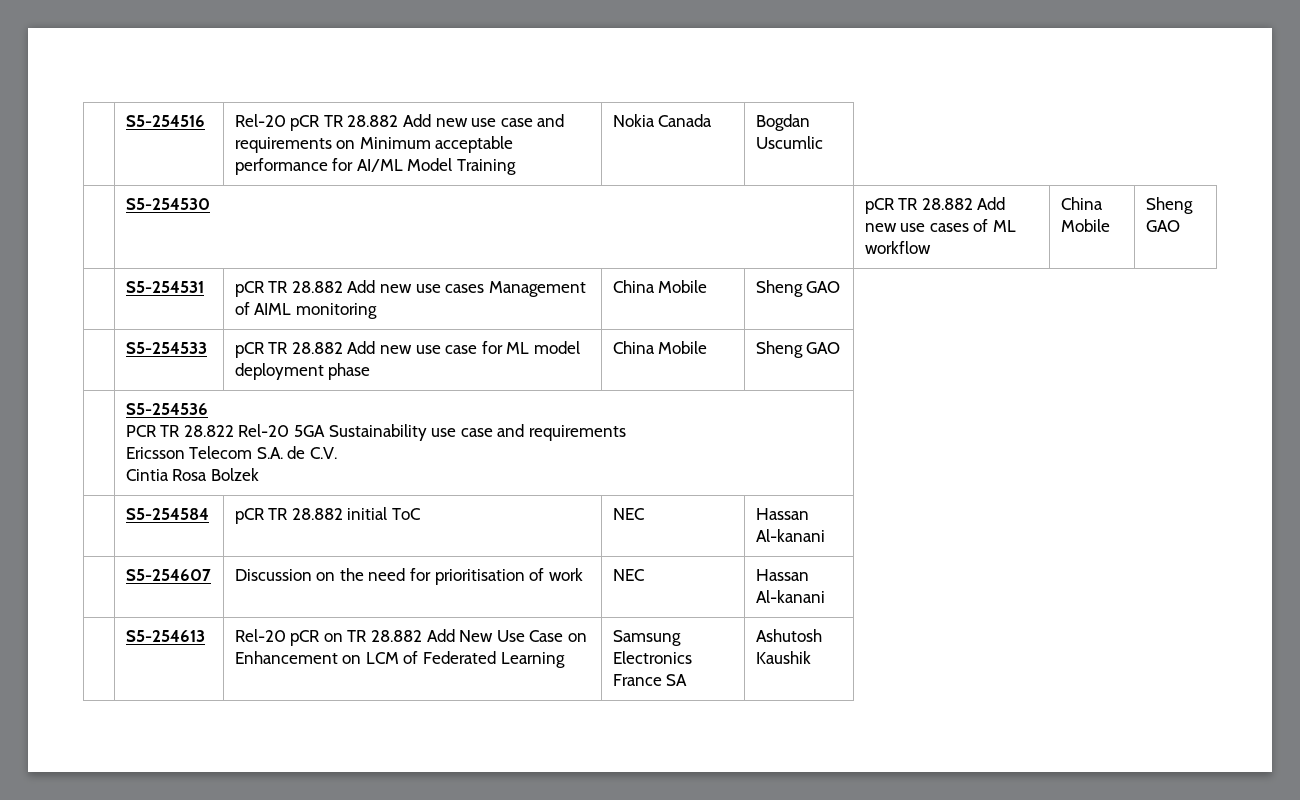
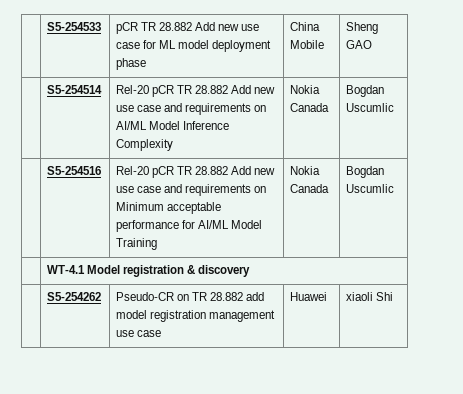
+ | S5-254533 | pCR TR 28.882 Add new use case for ML model deployment phase | China Mobile | Sheng GAO
+ | S5-254514 | Rel-20 pCR TR 28.882 Add new use case and requirements on AI/ML Model Inference Complexity | Nokia Canada | Bogdan Uscumlic
- | S5-254530 | pCR TR 28.882 Add new use cases of ML workflow | China Mobile | Sheng GAO
- | S5-254531 | pCR TR 28.882 Add new use cases Management of AIML monitoring | China Mobile | Sheng GAO
- | S5-254533 | pCR TR 28.882 Add new use case for ML model deployment phase | China Mobile | Sheng GAO
- | S5-254536
- PCR TR 28.822 Rel-20 5GA Sustainability use case and requirements
- Ericsson Telecom S.A. de C.V.
- Cintia Rosa Bolzek
- | S5-254584 | pCR TR 28.882 initial ToC | NEC | Hassan Al-kanani
- | S5-254607 | Discussion on the need for prioritisation of work | NEC | Hassan Al-kanani
- | S5-254613 | Rel-20 pCR on TR 28.882 Add New Use Case on Enhancement on LCM of Federated Learning | Samsung Electronics France SA | Ashutosh Kaushik
+ | WT-4.1 Model registration & discovery
+ | S5-254262 | Pseudo-CR on TR 28.882 add model registration management use case | Huawei | xiaoli Shi

